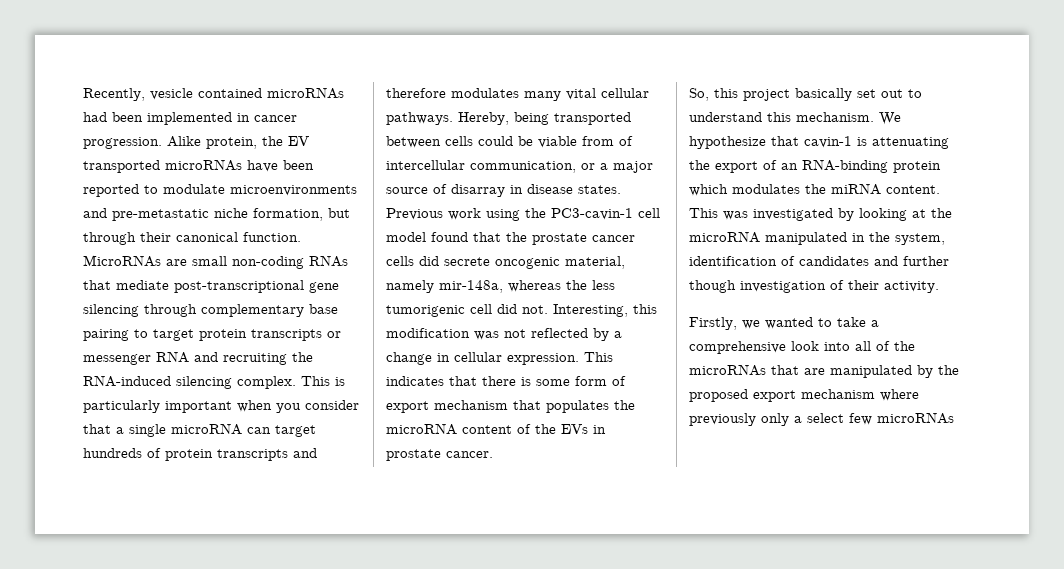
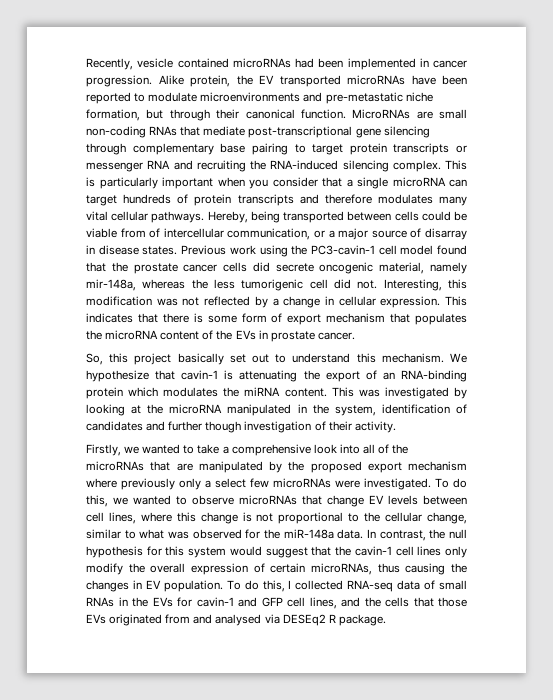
- Firstly, we wanted to take a comprehensive look into all of the microRNAs that are manipulated by the proposed export mechanism where previously only a select few microRNAs
+ Firstly, we wanted to take a comprehensive look into all of the microRNAs that are manipulated by the proposed export mechanism where previously only a select few microRNAs were investigated. To do this, we wanted to observe microRNAs that change EV levels between cell lines, where this change is not proportional to the cellular change, similar to what was observed for the miR-148a data. In contrast, the null hypothesis for this system would suggest that the cavin-1 cell lines only modify the overall expression of certain microRNAs, thus causing the changes in EV population. To do this, I collected RNA-seq data of small RNAs in the EVs for cavin-1 and GFP cell lines, and the cells that those EVs originated from and analysed via DESEq2 R package.

